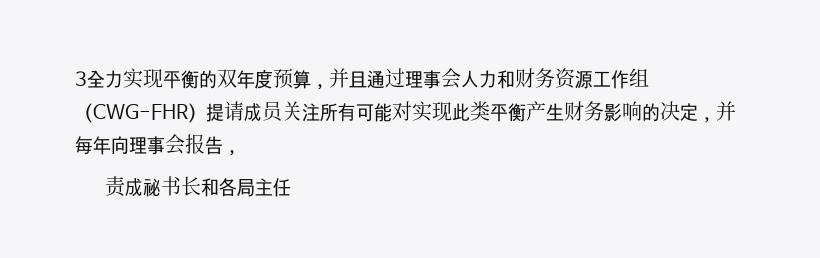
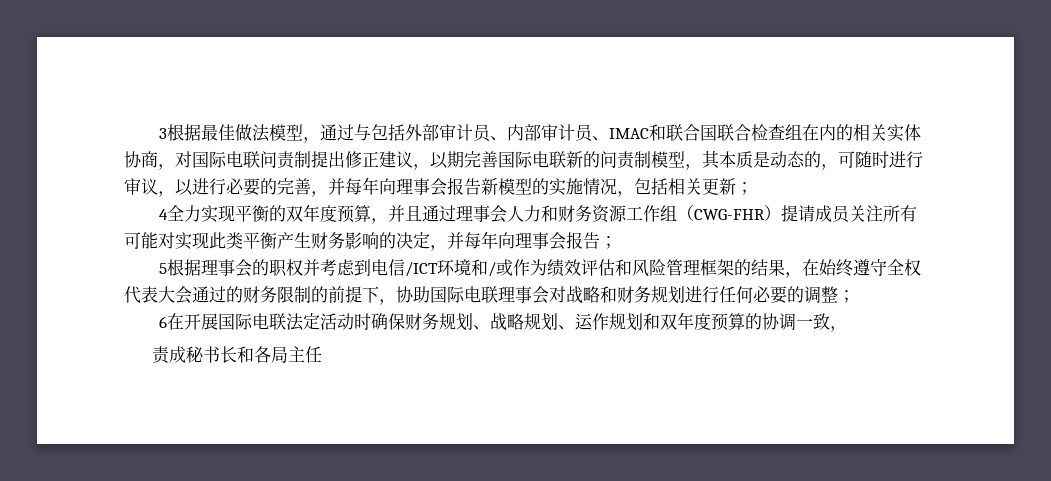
- 3全力实现平衡的双年度预算，并且通过理事会人力和财务资源工作组（CWG-FHR）提请成员关注所有可能对实现此类平衡产生财务影响的决定，并每年向理事会报告，
+ 3根据最佳做法模型，通过与包括外部审计员、内部审计员、IMAC和联合国联合检查组在内的相关实体协商，对国际电联问责制提出修正建议，以期完善国际电联新的问责制模型，其本质是动态的，可随时进行审议，以进行必要的完善，并每年向理事会报告新模型的实施情况，包括相关更新；
+ 4全力实现平衡的双年度预算，并且通过理事会人力和财务资源工作组（CWG-FHR）提请成员关注所有可能对实现此类平衡产生财务影响的决定，并每年向理事会报告；
+ 5根据理事会的职权并考虑到电信/ICT环境和/或作为绩效评估和风险管理框架的结果，在始终遵守全权代表大会通过的财务限制的前提下，协助国际电联理事会对战略和财务规划进行任何必要的调整；
+ 6在开展国际电联法定活动时确保财务规划、战略规划、运作规划和双年度预算的协调一致，

